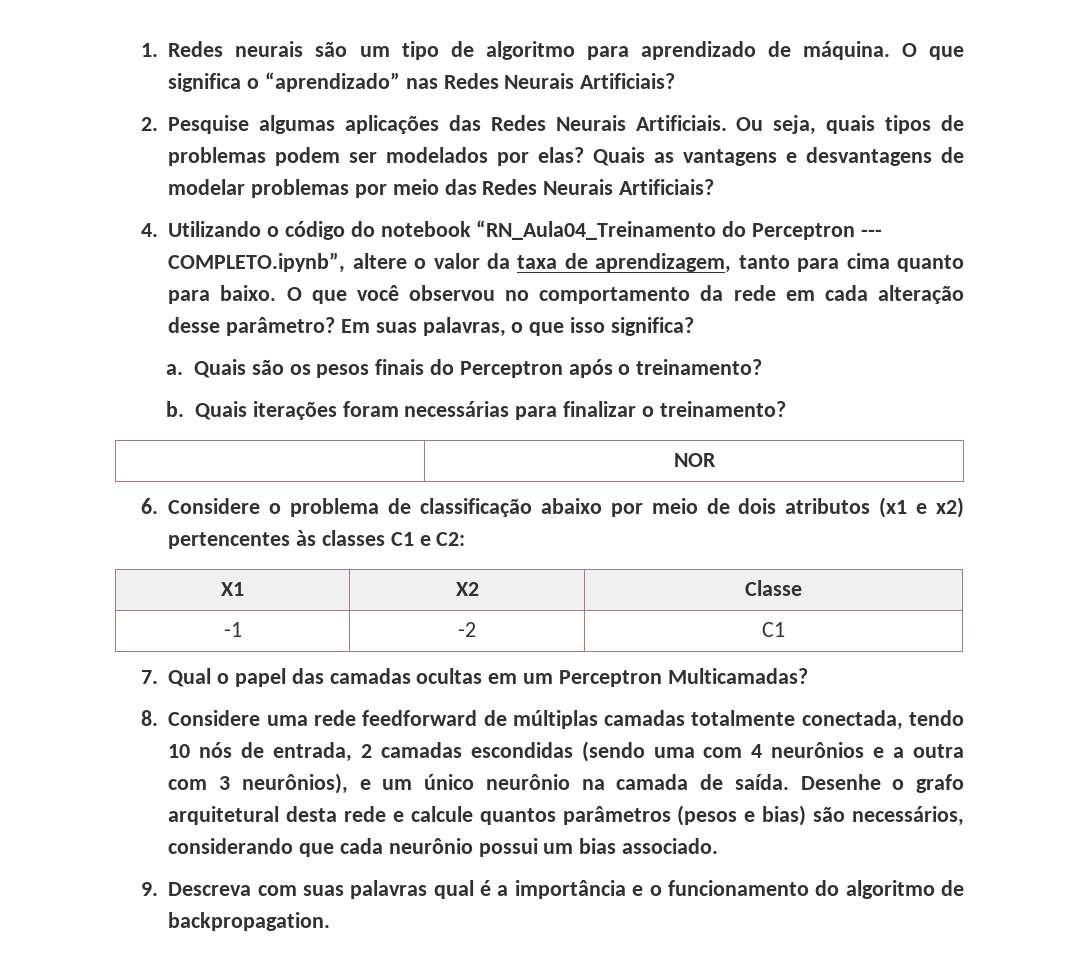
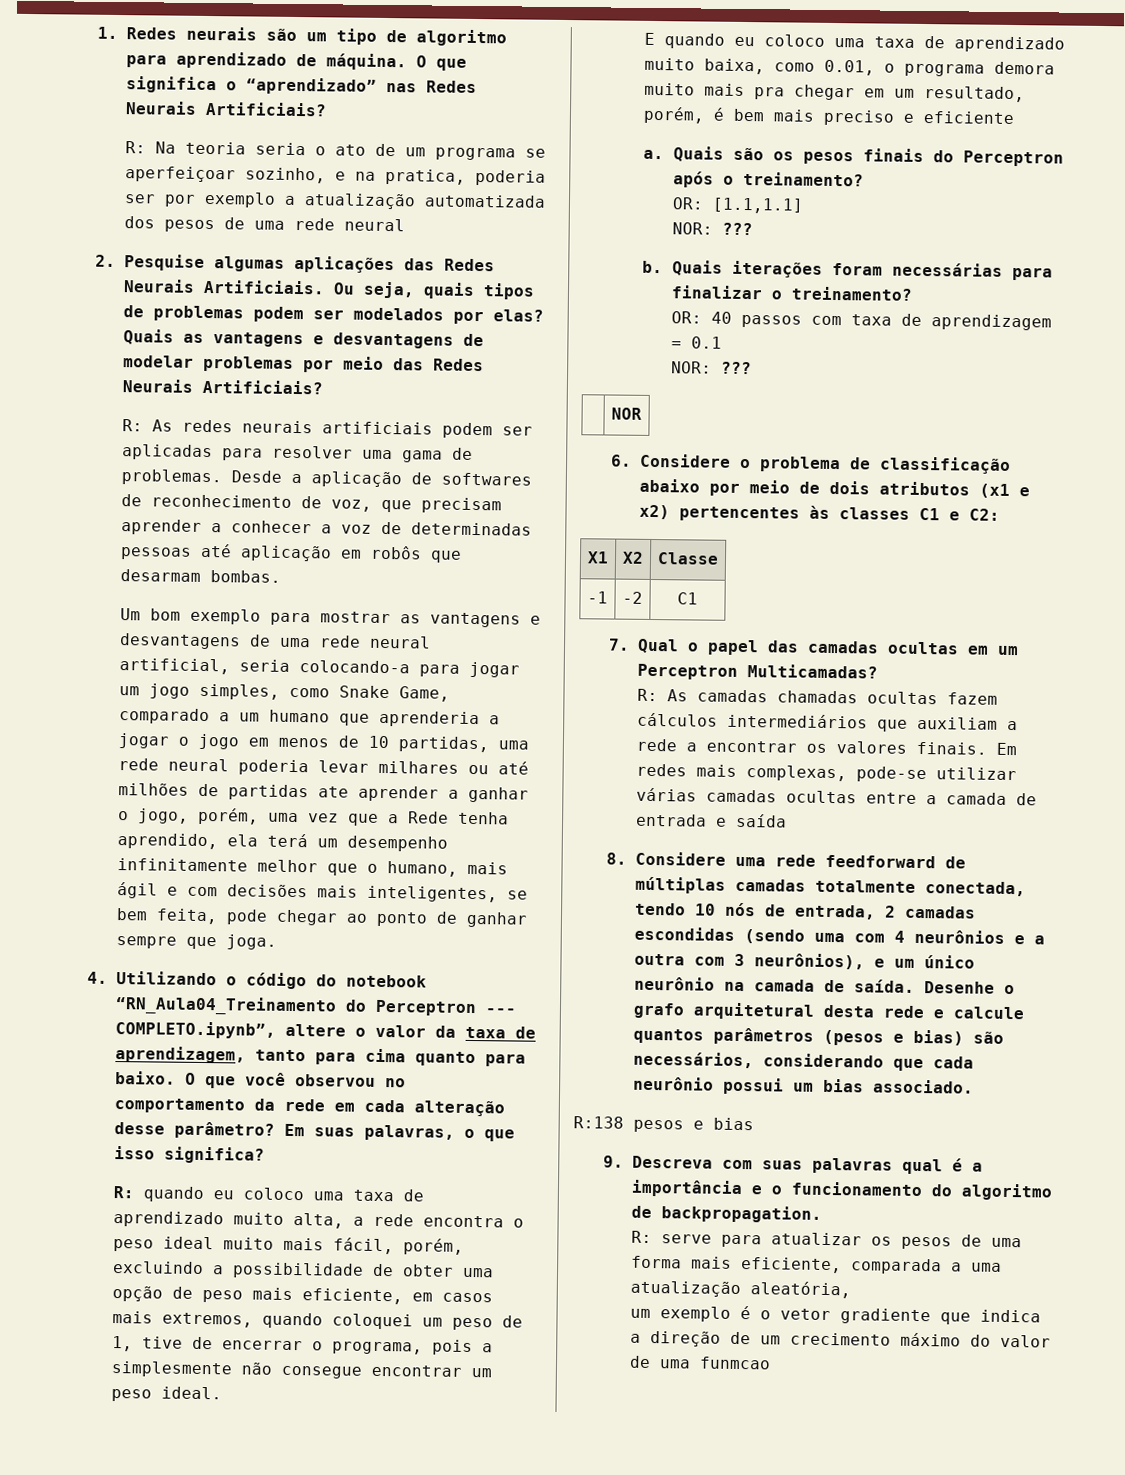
+ R: Na teoria seria o ato de um programa se aperfeiçoar sozinho, e na pratica, poderia ser por exemplo a atualização automatizada dos pesos de uma rede neural
+ R: As redes neurais artificiais podem ser aplicadas para resolver uma gama de problemas. Desde a aplicação de softwares de reconhecimento de voz, que precisam aprender a conhecer a voz de determinadas pessoas até aplicação em robôs que desarmam bombas.
+ Um bom exemplo para mostrar as vantagens e desvantagens de uma rede neural artificial, seria colocando-a para jogar um jogo simples, como Snake Game, comparado a um humano que aprenderia a jogar o jogo em menos de 10 partidas, uma rede neural poderia levar milhares ou até milhões de partidas ate aprender a ganhar o jogo, porém, uma vez que a Rede tenha aprendido, ela terá um desempenho infinitamente melhor que o humano, mais ágil e com decisões mais inteligentes, se bem feita, pode chegar ao ponto de ganhar sempre que joga.
+ R: quando eu coloco uma taxa de aprendizado muito alta, a rede encontra o peso ideal muito mais fácil, porém, excluindo a possibilidade de obter uma opção de peso mais eficiente, em casos mais extremos, quando coloquei um peso de 1, tive de encerrar o programa, pois a simplesmente não consegue encontrar um peso ideal.
+ E quando eu coloco uma taxa de aprendizado muito baixa, como 0.01, o programa demora muito mais pra chegar em um resultado, porém, é bem mais preciso e eficiente
+ OR: [1.1,1.1]
+ NOR: ???
+ OR: 40 passos com taxa de aprendizagem = 0.1
+ NOR: ???
+ R: As camadas chamadas ocultas fazem cálculos intermediários que auxiliam a rede a encontrar os valores finais. Em redes mais complexas, pode-se utilizar várias camadas ocultas entre a camada de entrada e saída
+ R:138 pesos e bias
+ R: serve para atualizar os pesos de uma forma mais eficiente, comparada a uma atualização aleatória,
+ um exemplo é o vetor gradiente que indica a direção de um crecimento máximo do valor de uma funmcao

